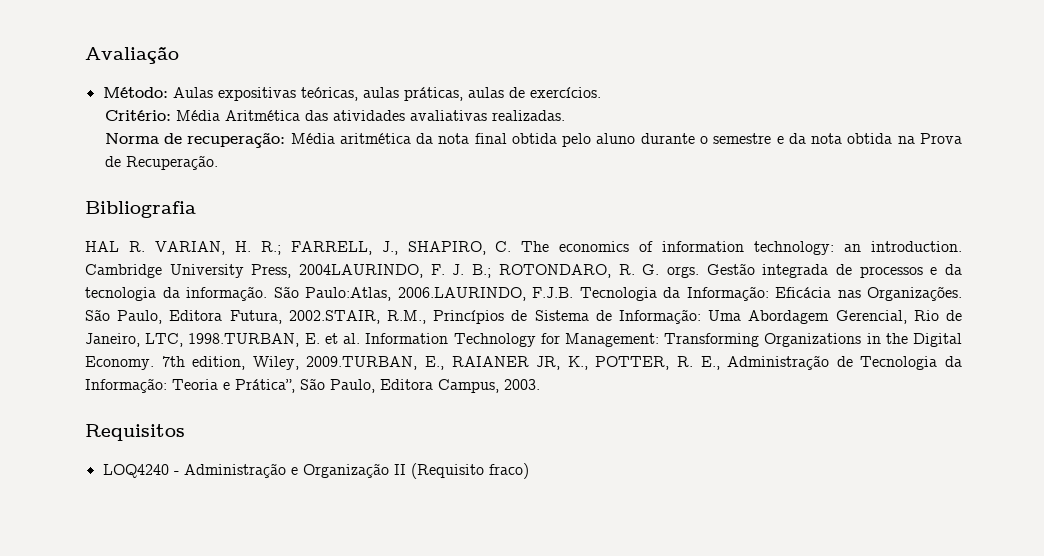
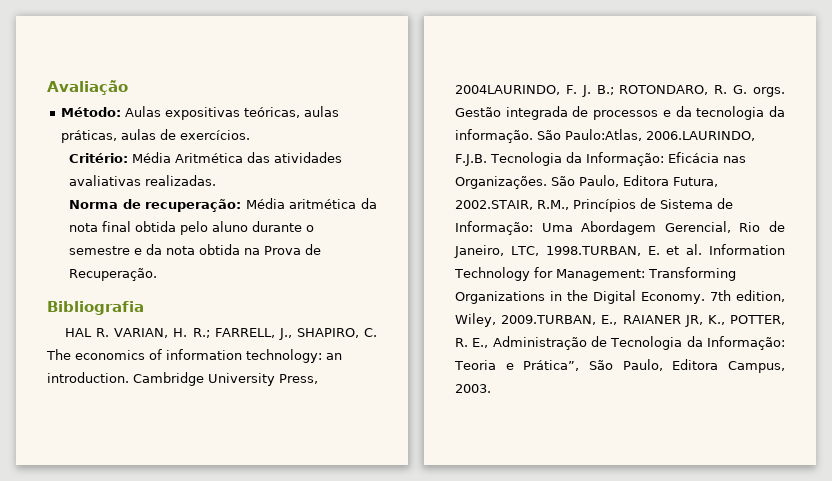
- Requisitos
- LOQ4240 - Administração e Organização II (Requisito fraco)

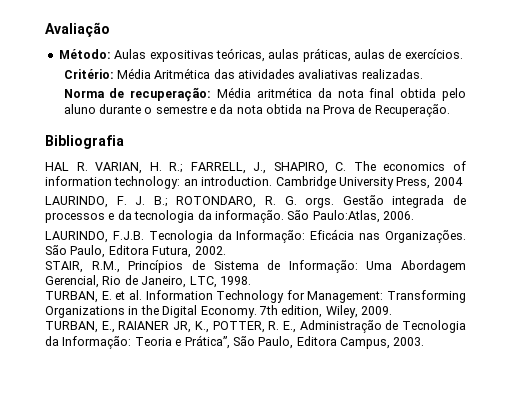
- Cambridge University Press, 2004LAURINDO, F. J. B.; ROTONDARO, R. G. orgs.
+ Cambridge University Press, 2004
+ LAURINDO, F. J. B.; ROTONDARO, R. G. orgs.
- São Paulo:Atlas, 2006.LAURINDO, F.J.B. Tecnologia da Informação: Eficácia nas Organizações.
+ São Paulo:Atlas, 2006.
+ LAURINDO, F.J.B. Tecnologia da Informação: Eficácia nas Organizações.
- São Paulo, Editora Futura, 2002.STAIR, R.M., Princípios de Sistema de Informação: Uma Abordagem Gerencial, Rio de Janeiro, LTC, 1998.TURBAN, E. et al. Information Technology for Management: Transforming Organizations in the Digital Economy.
+ São Paulo, Editora Futura, 2002.
+ STAIR, R.M., Princípios de Sistema de Informação: Uma Abordagem Gerencial, Rio de Janeiro, LTC, 1998.
+ TURBAN, E. et al. Information Technology for Management: Transforming Organizations in the Digital Economy.
- 7th edition, Wiley, 2009.TURBAN, E., RAIANER JR, K., POTTER, R. E., Administração de Tecnologia da Informação: Teoria e Prática”, São Paulo, Editora Campus, 2003.
+ 7th edition, Wiley, 2009.
+ TURBAN, E., RAIANER JR, K., POTTER, R. E., Administração de Tecnologia da Informação: Teoria e Prática”, São Paulo, Editora Campus, 2003.

